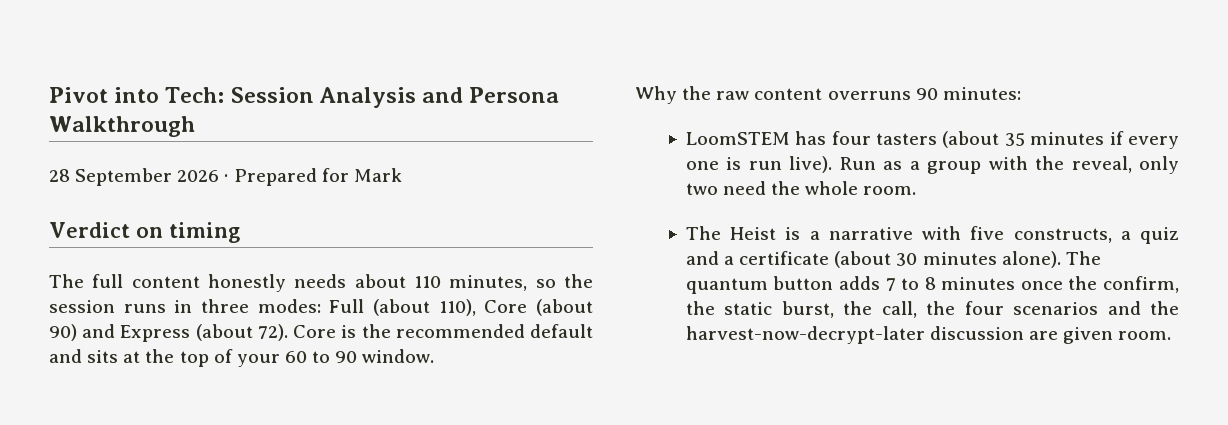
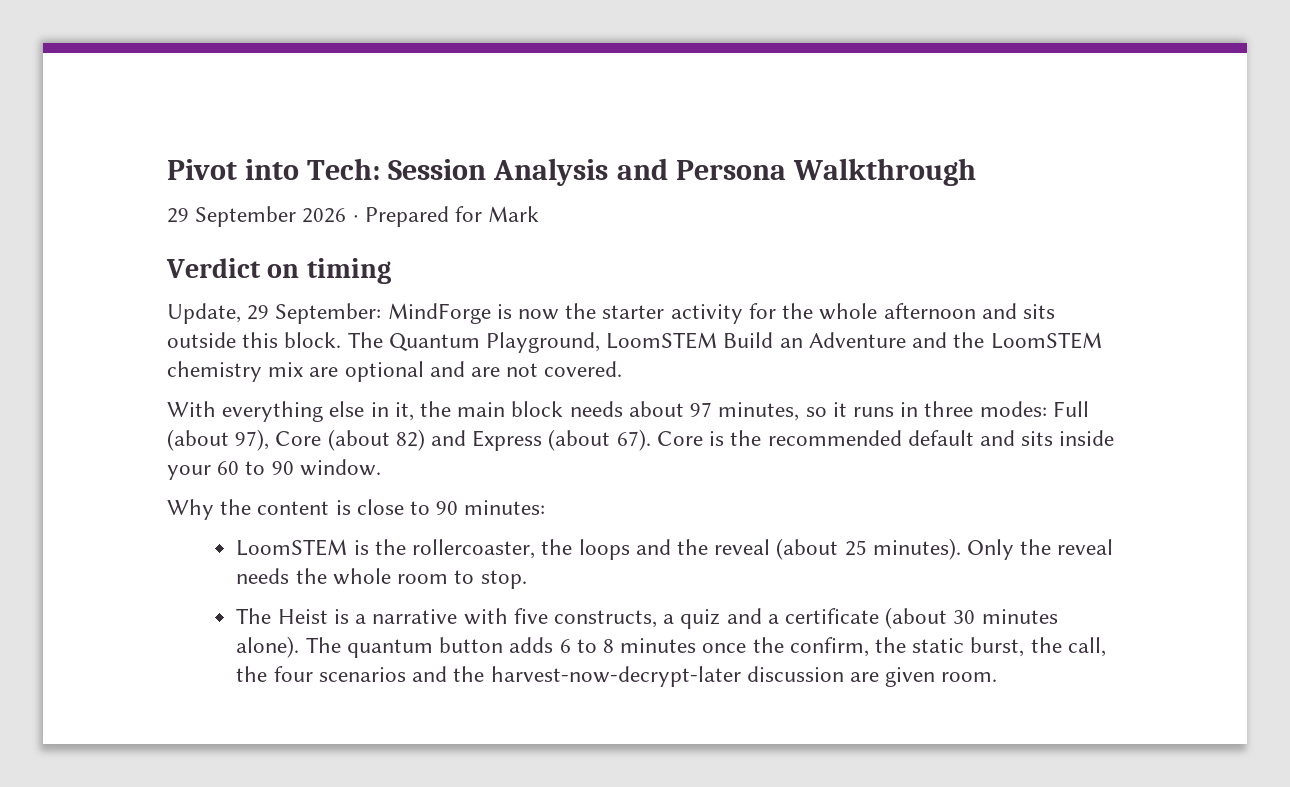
- 28 September 2026 · Prepared for Mark
+ 29 September 2026 · Prepared for Mark
- The full content honestly needs about 110 minutes, so the session runs in three modes: Full (about 110), Core (about 90) and Express (about 72).
+ Update, 29 September: MindForge is now the starter activity for the whole afternoon and sits outside this block. The Quantum Playground, LoomSTEM Build an Adventure and the LoomSTEM chemistry mix are optional and are not covered.
+ With everything else in it, the main block needs about 97 minutes, so it runs in three modes: Full (about 97), Core (about 82) and Express (about 67).
- Core is the recommended default and sits at the top of your 60 to 90 window.
+ Core is the recommended default and sits inside your 60 to 90 window.
- Why the raw content overruns 90 minutes:
+ Why the content is close to 90 minutes:
- LoomSTEM has four tasters (about 35 minutes if every one is run live). Run as a group with the reveal, only two need the whole room.
+ LoomSTEM is the rollercoaster, the loops and the reveal (about 25 minutes). Only the reveal needs the whole room to stop.
- The quantum button adds 7 to 8 minutes once the confirm, the static burst, the call, the four scenarios and the harvest-now-decrypt-later discussion are given room.
+ The quantum button adds 6 to 8 minutes once the confirm, the static burst, the call, the four scenarios and the harvest-now-decrypt-later discussion are given room.

